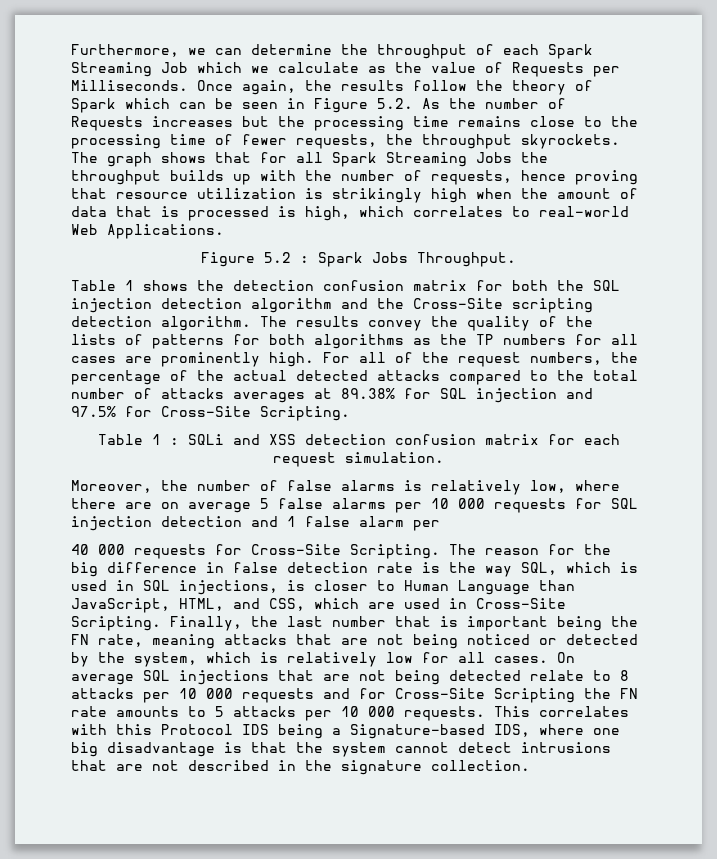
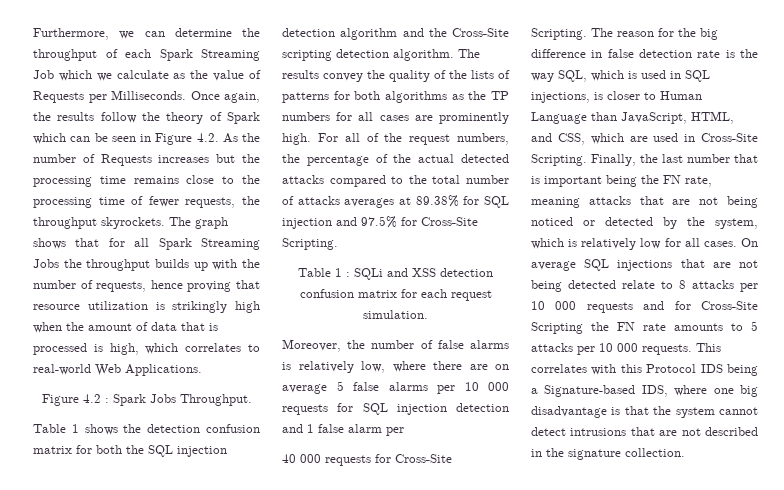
- Once again, the results follow the theory of Spark which can be seen in Figure 5.2. As the number of Requests increases but the processing time remains close to the processing time of fewer requests, the throughput skyrockets.
+ Once again, the results follow the theory of Spark which can be seen in Figure 4.2. As the number of Requests increases but the processing time remains close to the processing time of fewer requests, the throughput skyrockets.
- Figure 5.2 : Spark Jobs Throughput.
+ Figure 4.2 : Spark Jobs Throughput.

